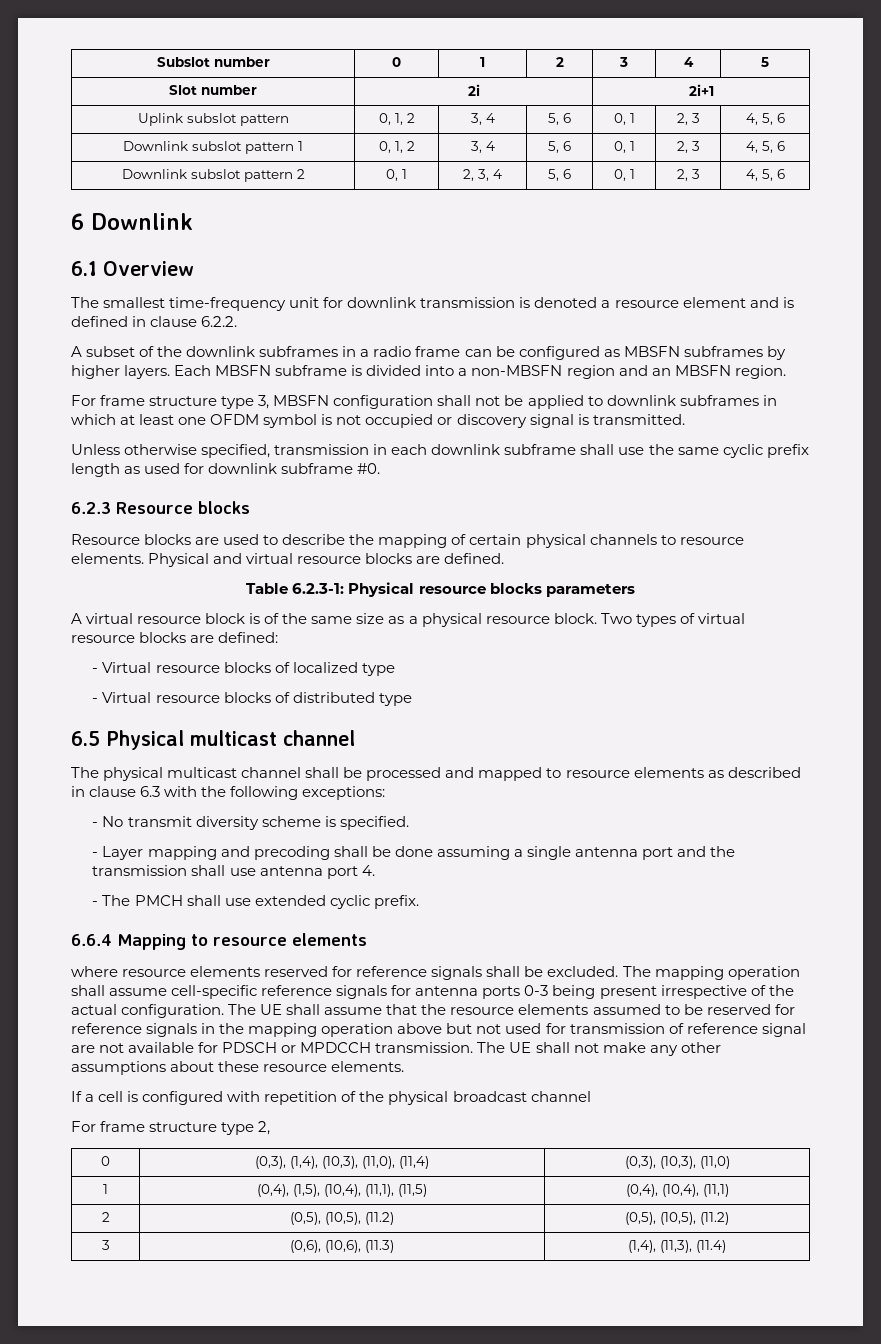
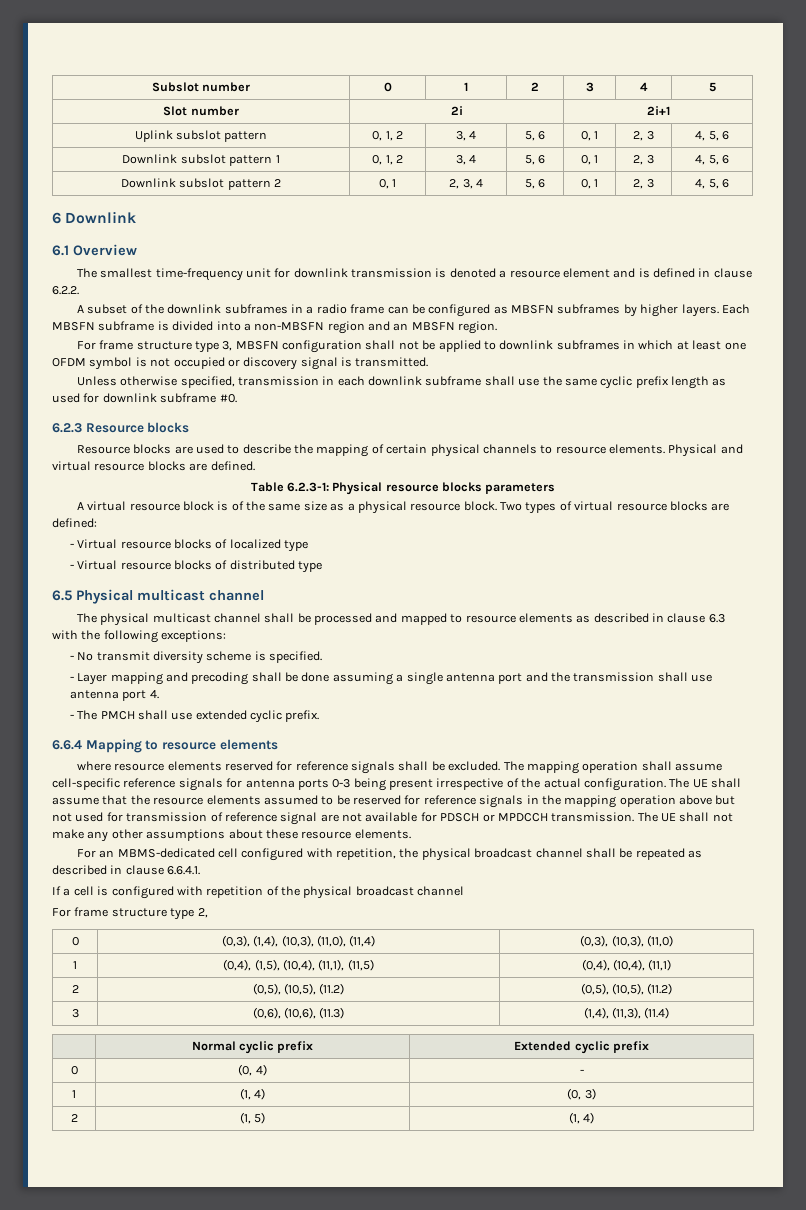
+ For an MBMS-dedicated cell configured with repetition, the physical broadcast channel shall be repeated as described in clause 6.6.4.1.
+ | Normal cyclic prefix | Extended cyclic prefix
+ 0 | (0, 4) | -
+ 1 | (1, 4) | (0, 3)
+ 2 | (1, 5) | (1, 4)

